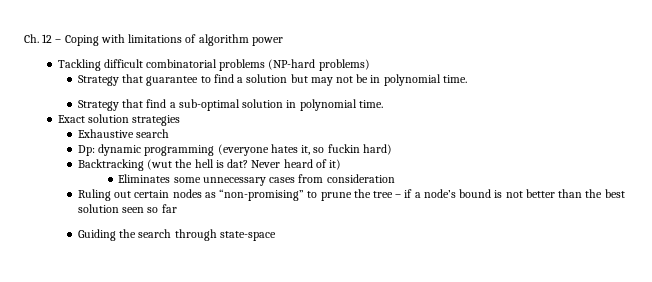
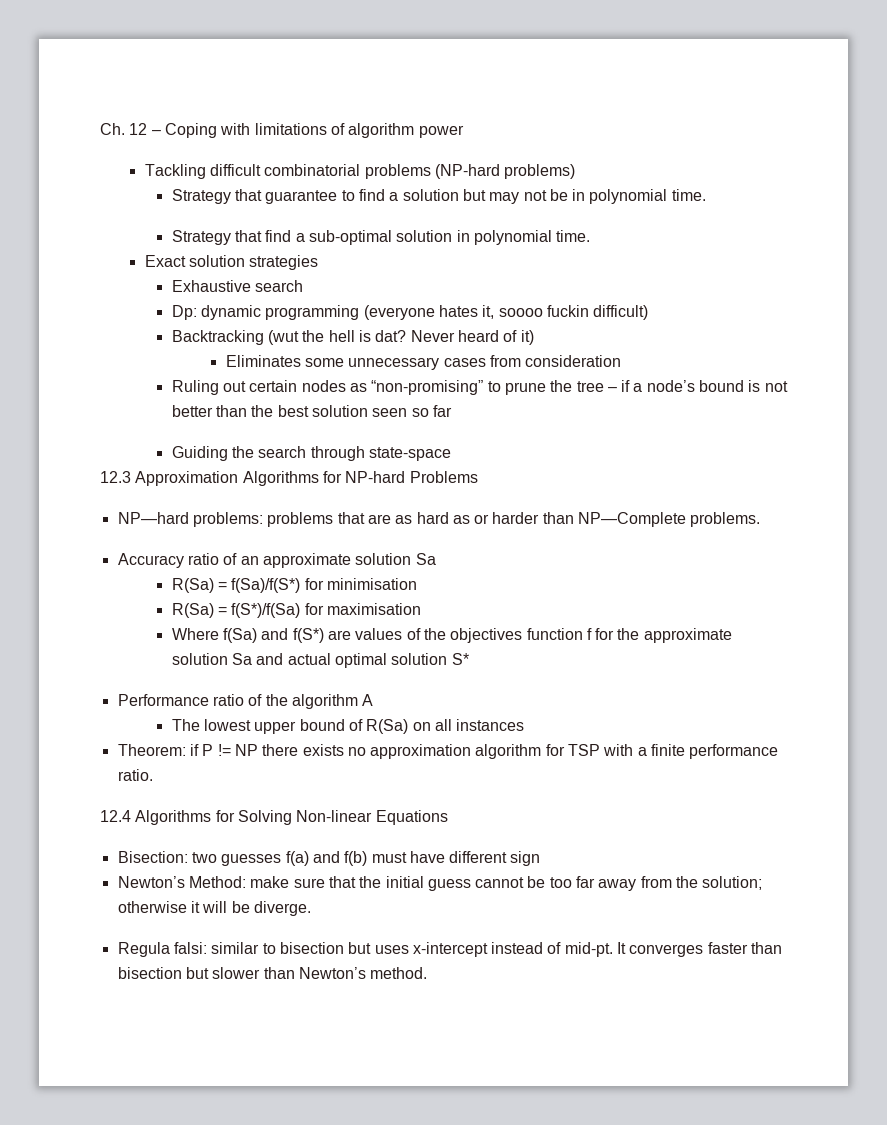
- Dp: dynamic programming (everyone hates it, so fuckin hard)
+ Dp: dynamic programming (everyone hates it, soooo fuckin difficult)
+ 12.3 Approximation Algorithms for NP-hard Problems
+ NP—hard problems: problems that are as hard as or harder than NP—Complete problems.
+ Accuracy ratio of an approximate solution Sa
+ R(Sa) = f(Sa)/f(S*) for minimisation
+ R(Sa) = f(S*)/f(Sa) for maximisation
+ Where f(Sa) and f(S*) are values of the objectives function f for the approximate solution Sa and actual optimal solution S*
+ Performance ratio of the algorithm A
+ The lowest upper bound of R(Sa) on all instances
+ Theorem: if P != NP there exists no approximation algorithm for TSP with a finite performance ratio.
+ 12.4 Algorithms for Solving Non-linear Equations
+ Bisection: two guesses f(a) and f(b) must have different sign
+ Newton’s Method: make sure that the initial guess cannot be too far away from the solution; otherwise it will be diverge.
+ Regula falsi: similar to bisection but uses x-intercept instead of mid-pt. It converges faster than bisection but slower than Newton’s method.

